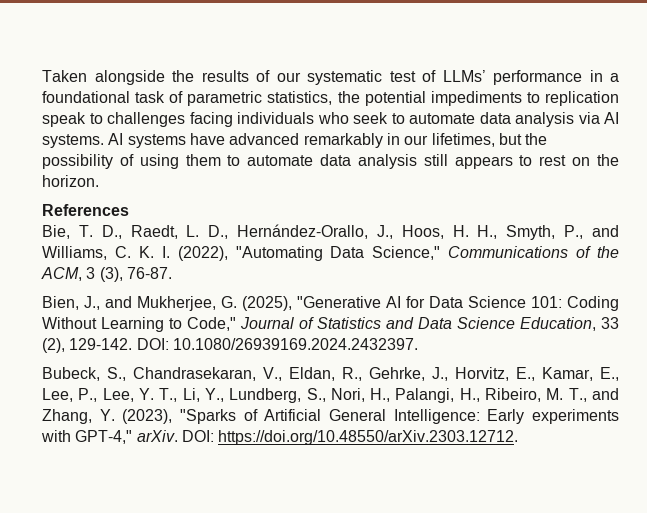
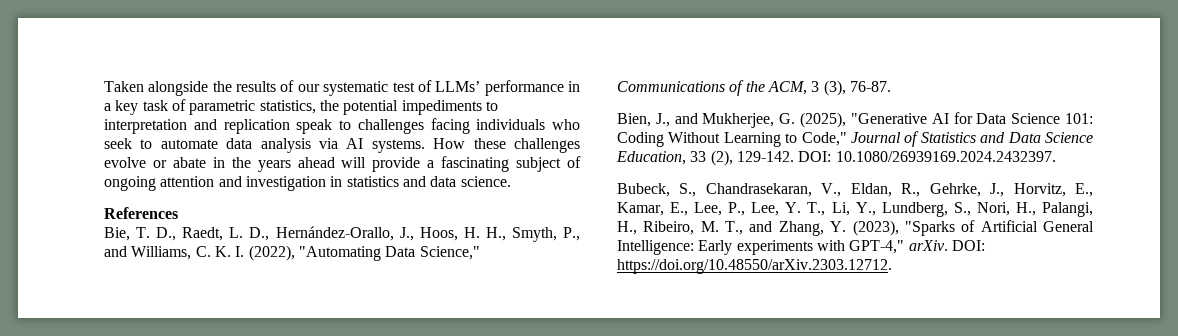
- Taken alongside the results of our systematic test of LLMs’ performance in a foundational task of parametric statistics, the potential impediments to replication speak to challenges facing individuals who seek to automate data analysis via AI systems.
+ Taken alongside the results of our systematic test of LLMs’ performance in a key task of parametric statistics, the potential impediments to interpretation and replication speak to challenges facing individuals who seek to automate data analysis via AI systems.
- AI systems have advanced remarkably in our lifetimes, but the possibility of using them to automate data analysis still appears to rest on the horizon.
+ How these challenges evolve or abate in the years ahead will provide a fascinating subject of ongoing attention and investigation in statistics and data science.

